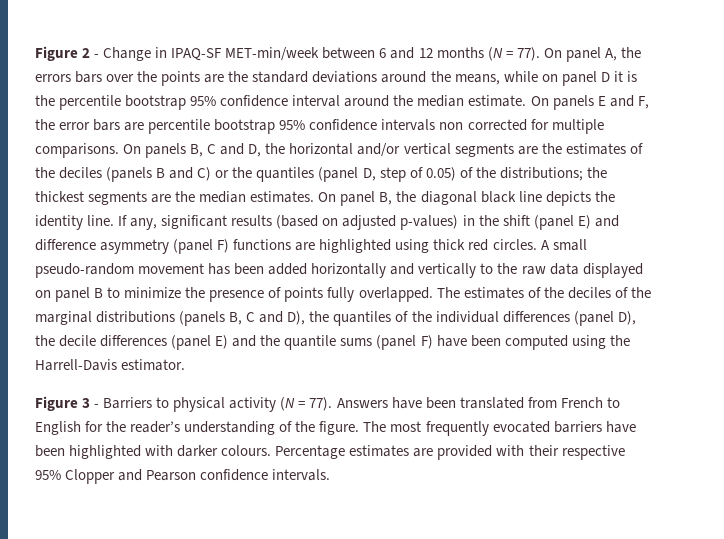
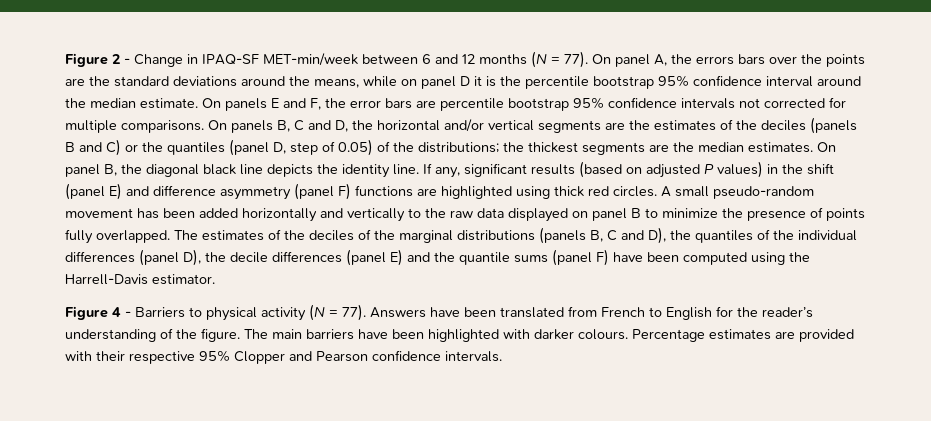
- On panels E and F, the error bars are percentile bootstrap 95% confidence intervals non corrected for multiple comparisons.
+ On panels E and F, the error bars are percentile bootstrap 95% confidence intervals not corrected for multiple comparisons.
- If any, significant results (based on adjusted p-values) in the shift (panel E) and difference asymmetry (panel F) functions are highlighted using thick red circles.
+ If any, significant results (based on adjusted P values) in the shift (panel E) and difference asymmetry (panel F) functions are highlighted using thick red circles.
- Figure 3 - Barriers to physical activity (N = 77).
+ Figure 4 - Barriers to physical activity (N = 77).
- The most frequently evocated barriers have been highlighted with darker colours.
+ The main barriers have been highlighted with darker colours.

